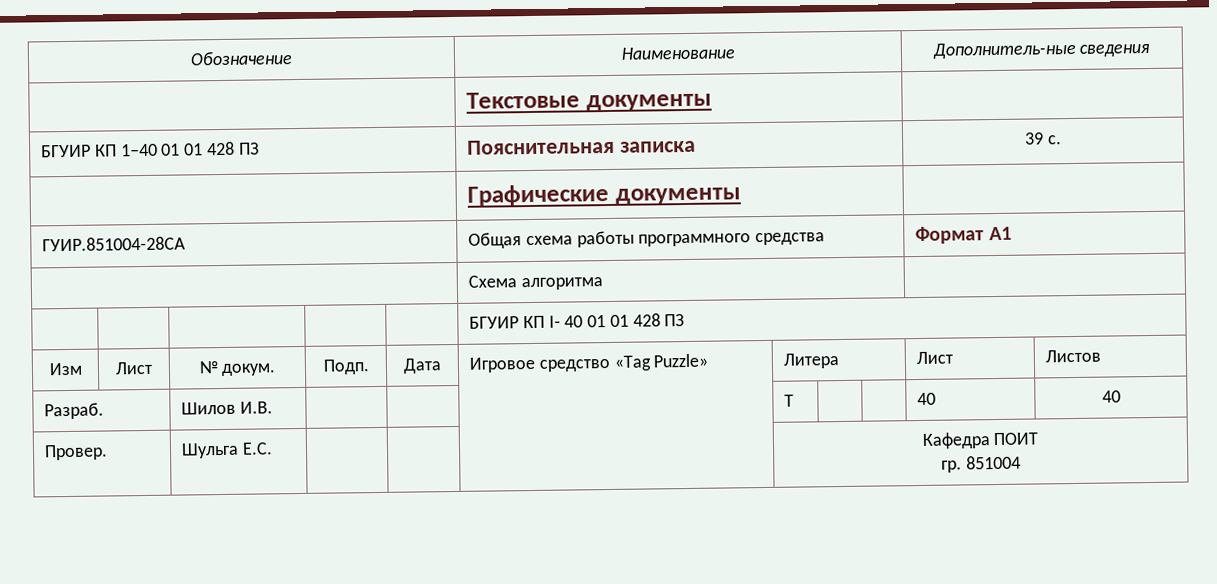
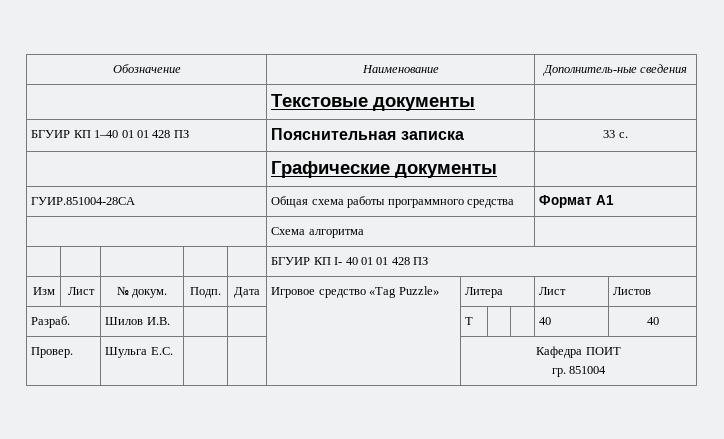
- БГУИР КП 1–40 01 01 428 ПЗ | Пояснительная записка | 39 с.
+ БГУИР КП 1–40 01 01 428 ПЗ | Пояснительная записка | 33 с.

